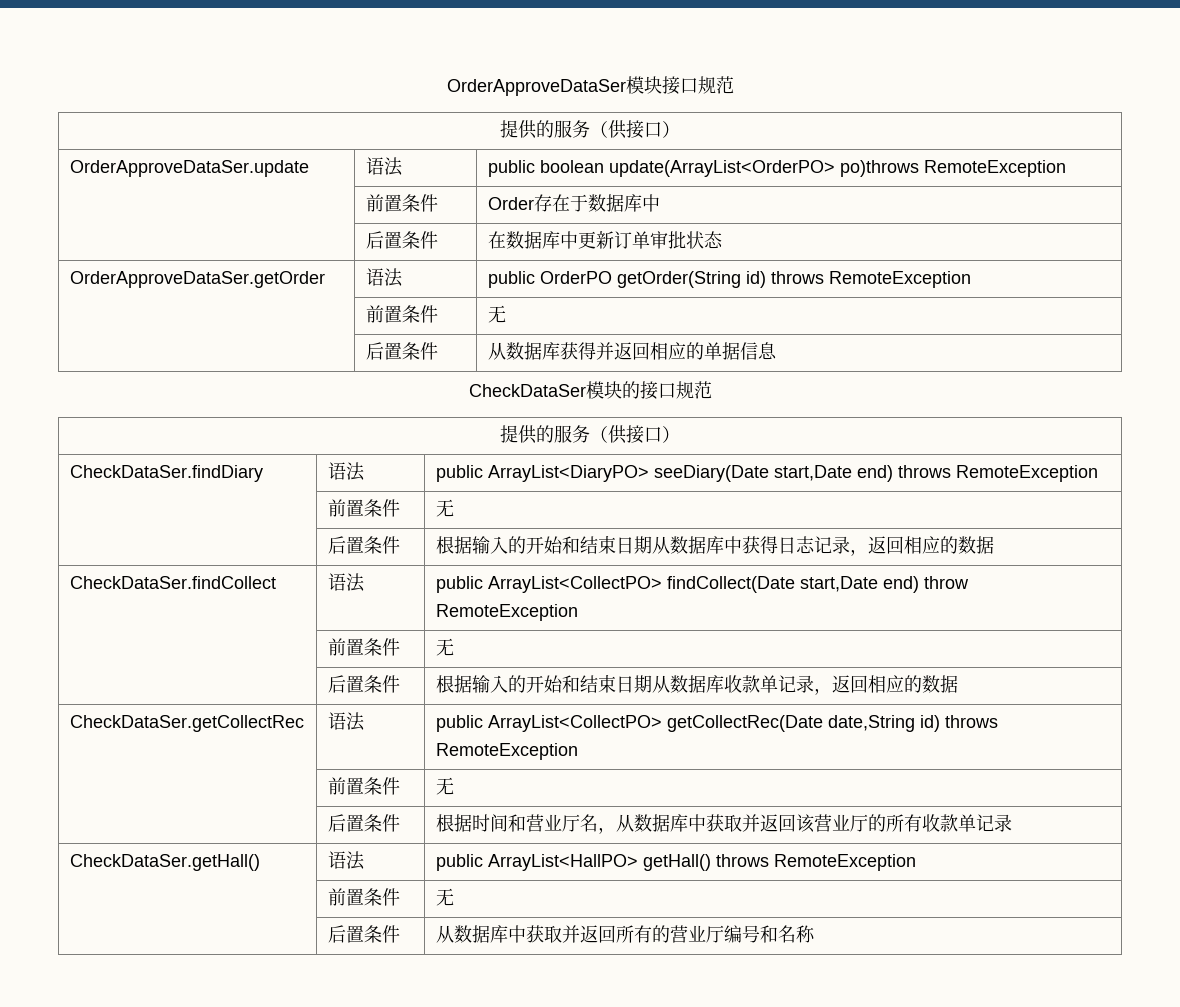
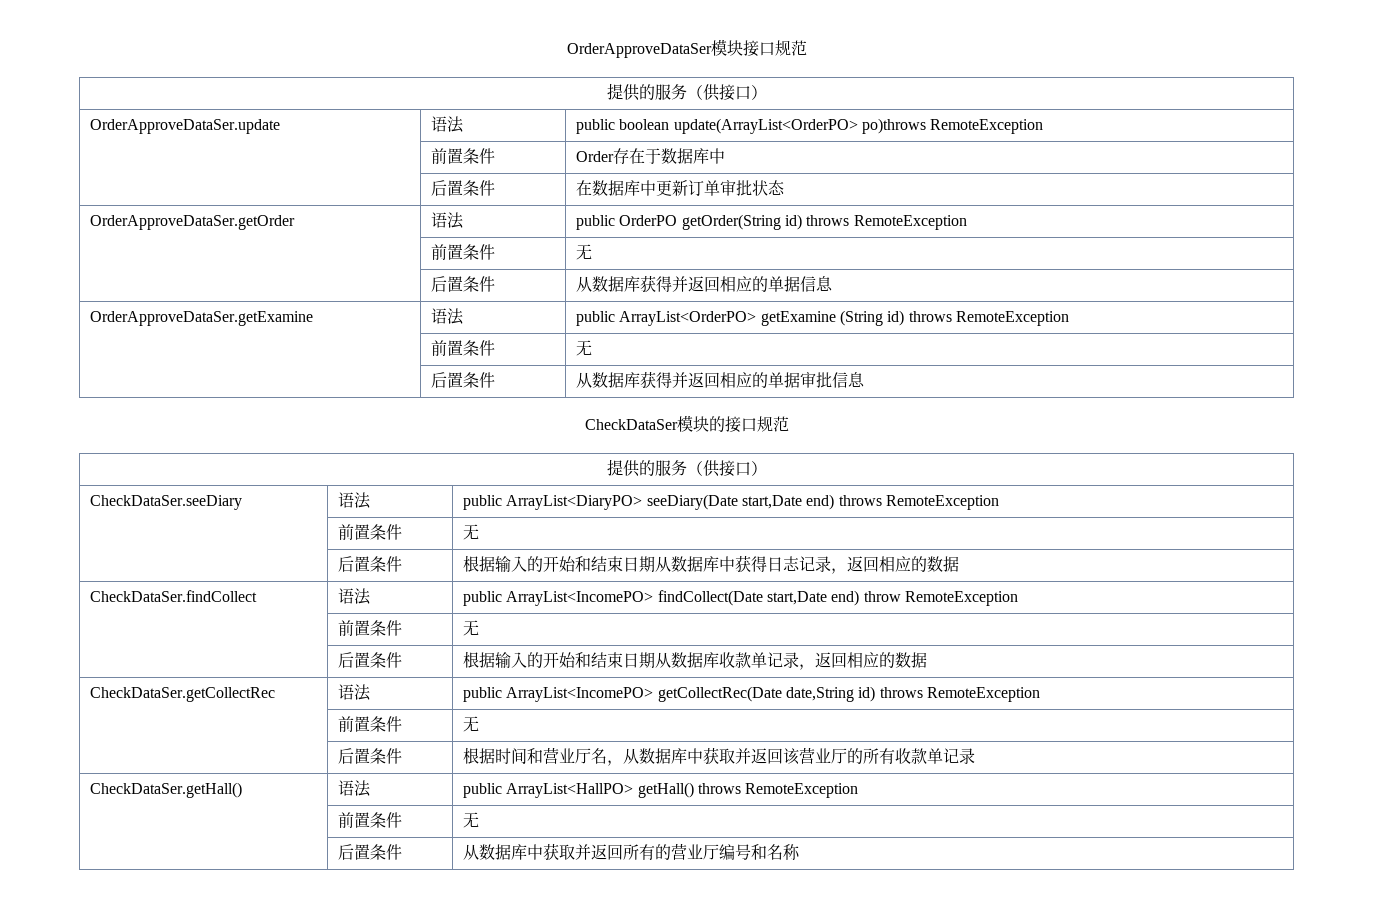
+ OrderApproveDataSer.getExamine | 语法 | public ArrayList<OrderPO> getExamine (String id) throws RemoteException
+ | 前置条件 | 无
+ | 后置条件 | 从数据库获得并返回相应的单据审批信息
- CheckDataSer.findDiary | 语法 | public ArrayList<DiaryPO> seeDiary(Date start,Date end) throws RemoteException
+ CheckDataSer.seeDiary | 语法 | public ArrayList<DiaryPO> seeDiary(Date start,Date end) throws RemoteException
- CheckDataSer.findCollect | 语法 | public ArrayList<CollectPO> findCollect(Date start,Date end) throw RemoteException
+ CheckDataSer.findCollect | 语法 | public ArrayList<IncomePO> findCollect(Date start,Date end) throw RemoteException
- CheckDataSer.getCollectRec | 语法 | public ArrayList<CollectPO> getCollectRec(Date date,String id) throws RemoteException
+ CheckDataSer.getCollectRec | 语法 | public ArrayList<IncomePO> getCollectRec(Date date,String id) throws RemoteException

